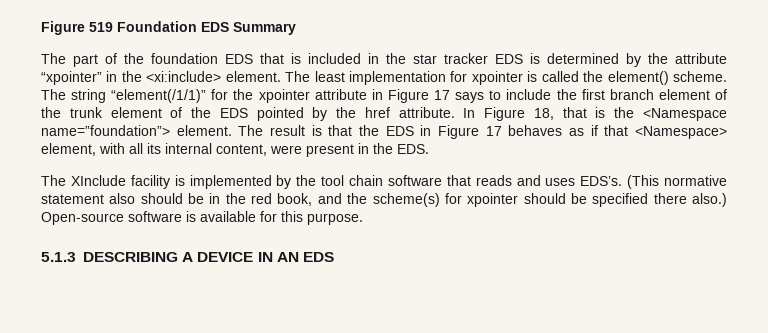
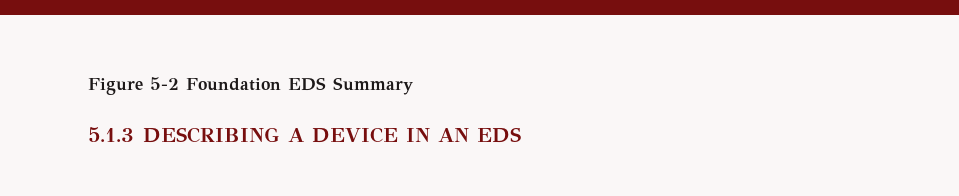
- Figure 519 Foundation EDS Summary
+ Figure 5-2 Foundation EDS Summary
- The part of the foundation EDS that is included in the star tracker EDS is determined by the attribute “xpointer” in the <xi:include> element. The least implementation for xpointer is called the element() scheme. The string “element(/1/1)” for the xpointer attribute in Figure 17 says to include the first branch element of the trunk element of the EDS pointed by the href attribute. In Figure 18, that is the <Namespace name=”foundation”> element. The result is that the EDS in Figure 17 behaves as if that <Namespace> element, with all its internal content, were present in the EDS.
- The XInclude facility is implemented by the tool chain software that reads and uses EDS’s. (This normative statement also should be in the red book, and the scheme(s) for xpointer should be specified there also.) Open-source software is available for this purpose.

